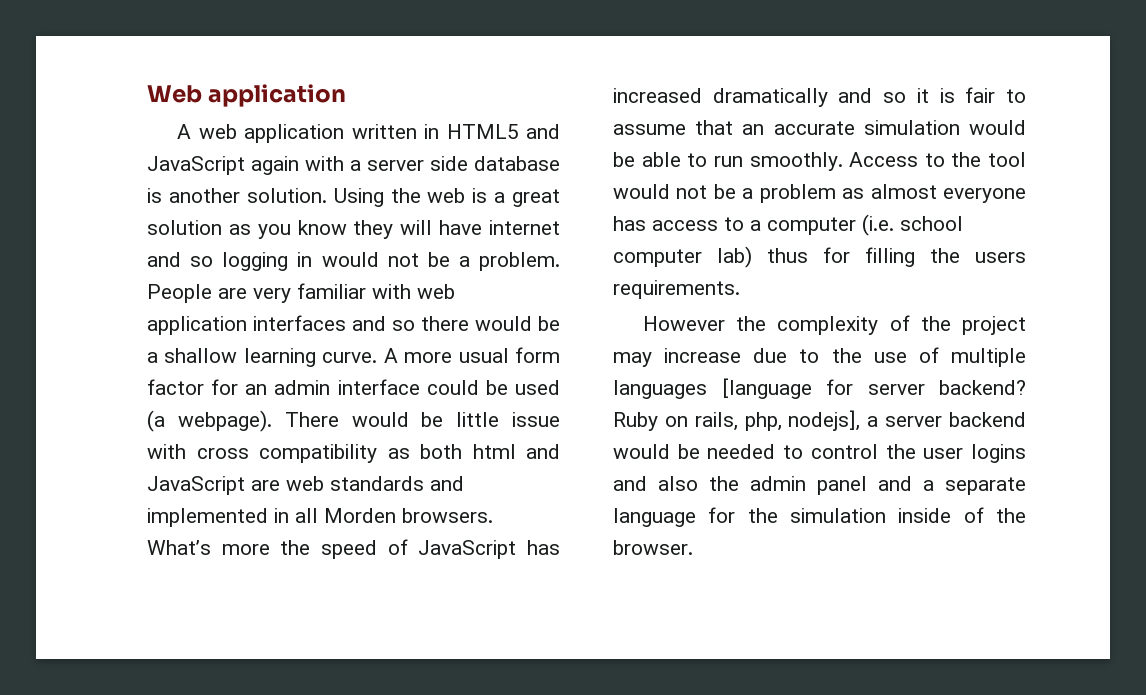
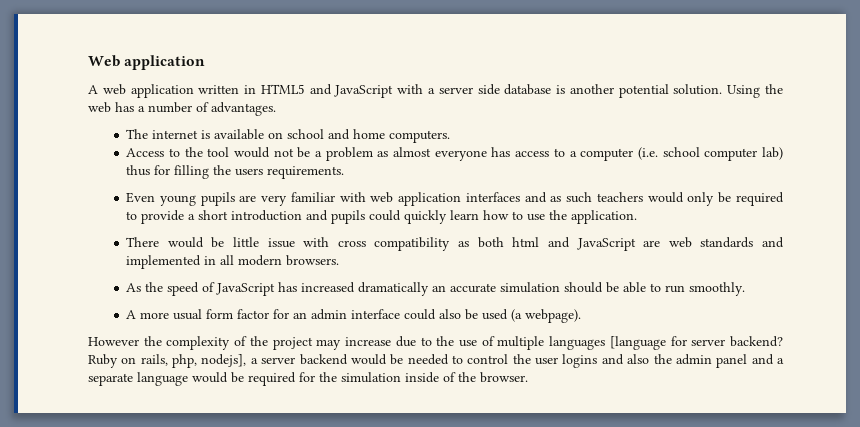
- A web application written in HTML5 and JavaScript again with a server side database is another solution.
+ A web application written in HTML5 and JavaScript with a server side database is another potential solution.
- Using the web is a great solution as you know they will have internet and so logging in would not be a problem. People are very familiar with web application interfaces and so there would be a shallow learning curve. A more usual form factor for an admin interface could be used (a webpage). There would be little issue with cross compatibility as both html and JavaScript are web standards and implemented in all Morden browsers. What’s more the speed of JavaScript has increased dramatically and so it is fair to assume that an accurate simulation would be able to run smoothly. Access to the tool would not be a problem as almost everyone has access to a computer (i.e. school computer lab) thus for filling the users requirements.
+ Using the web has a number of advantages.
+ The internet is available on school and home computers.
+ Access to the tool would not be a problem as almost everyone has access to a computer (i.e. school computer lab) thus for filling the users requirements.
+ Even young pupils are very familiar with web application interfaces and as such teachers would only be required to provide a short introduction and pupils could quickly learn how to use the application.
+ There would be little issue with cross compatibility as both html and JavaScript are web standards and implemented in all modern browsers.
+ As the speed of JavaScript has increased dramatically an accurate simulation should be able to run smoothly.
+ A more usual form factor for an admin interface could also be used (a webpage).
- Ruby on rails, php, nodejs], a server backend would be needed to control the user logins and also the admin panel and a separate language for the simulation inside of the browser.
+ Ruby on rails, php, nodejs], a server backend would be needed to control the user logins and also the admin panel and a separate language would be required for the simulation inside of the browser.

